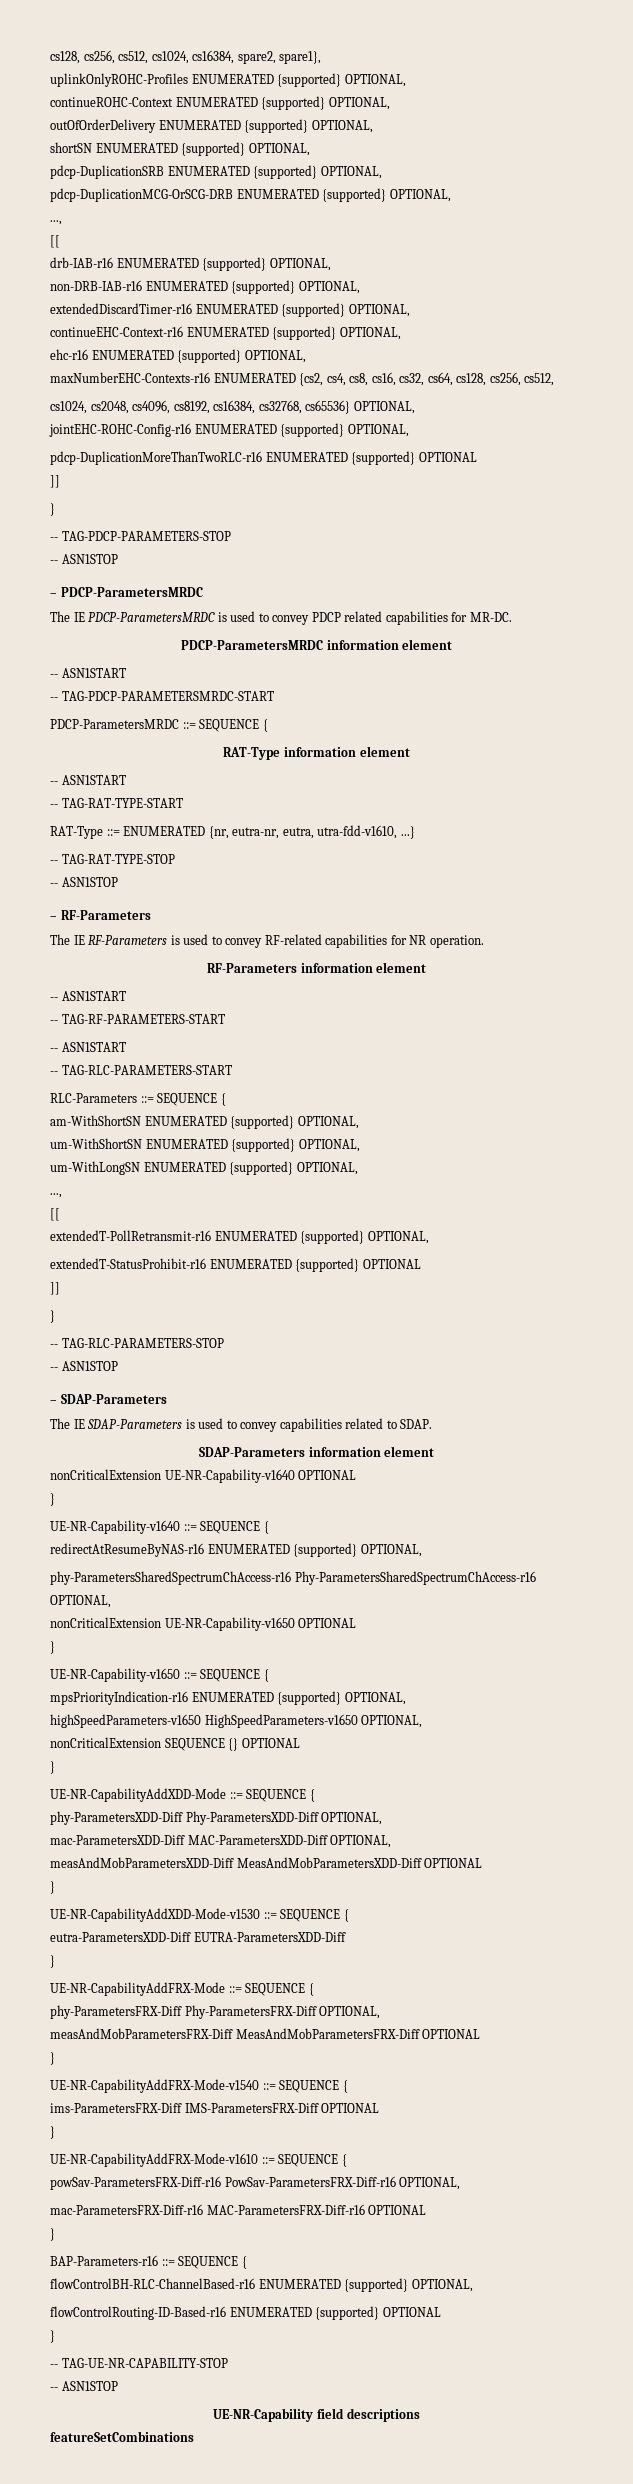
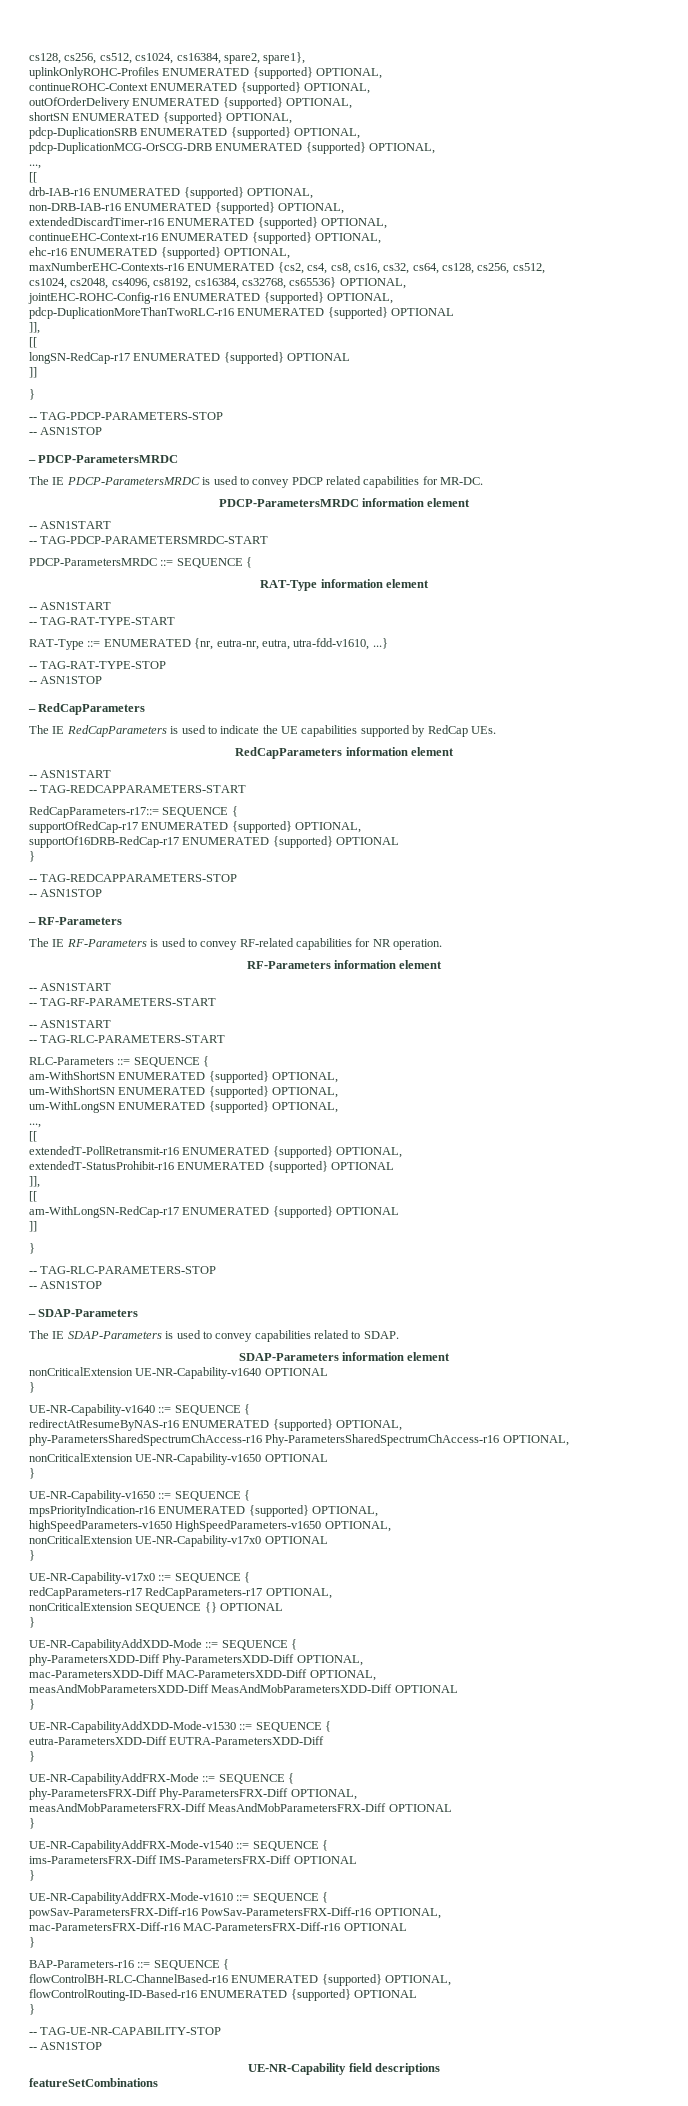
  pdcp-DuplicationMoreThanTwoRLC-r16 ENUMERATED {supported} OPTIONAL
+ ]],
+ [[
+ longSN-RedCap-r17 ENUMERATED {supported} OPTIONAL
+ – RedCapParameters
+ The IE RedCapParameters is used to indicate the UE capabilities supported by RedCap UEs.
+ RedCapParameters information element
+ -- ASN1START
+ -- TAG-REDCAPPARAMETERS-START
+ RedCapParameters-r17::= SEQUENCE {
+ supportOfRedCap-r17 ENUMERATED {supported} OPTIONAL,
+ supportOf16DRB-RedCap-r17 ENUMERATED {supported} OPTIONAL
+ }
+ -- TAG-REDCAPPARAMETERS-STOP
+ -- ASN1STOP
  extendedT-StatusProhibit-r16 ENUMERATED {supported} OPTIONAL
+ ]],
+ [[
+ am-WithLongSN-RedCap-r17 ENUMERATED {supported} OPTIONAL
+ nonCriticalExtension UE-NR-Capability-v17x0 OPTIONAL
+ }
+ UE-NR-Capability-v17x0 ::= SEQUENCE {
+ redCapParameters-r17 RedCapParameters-r17 OPTIONAL,

